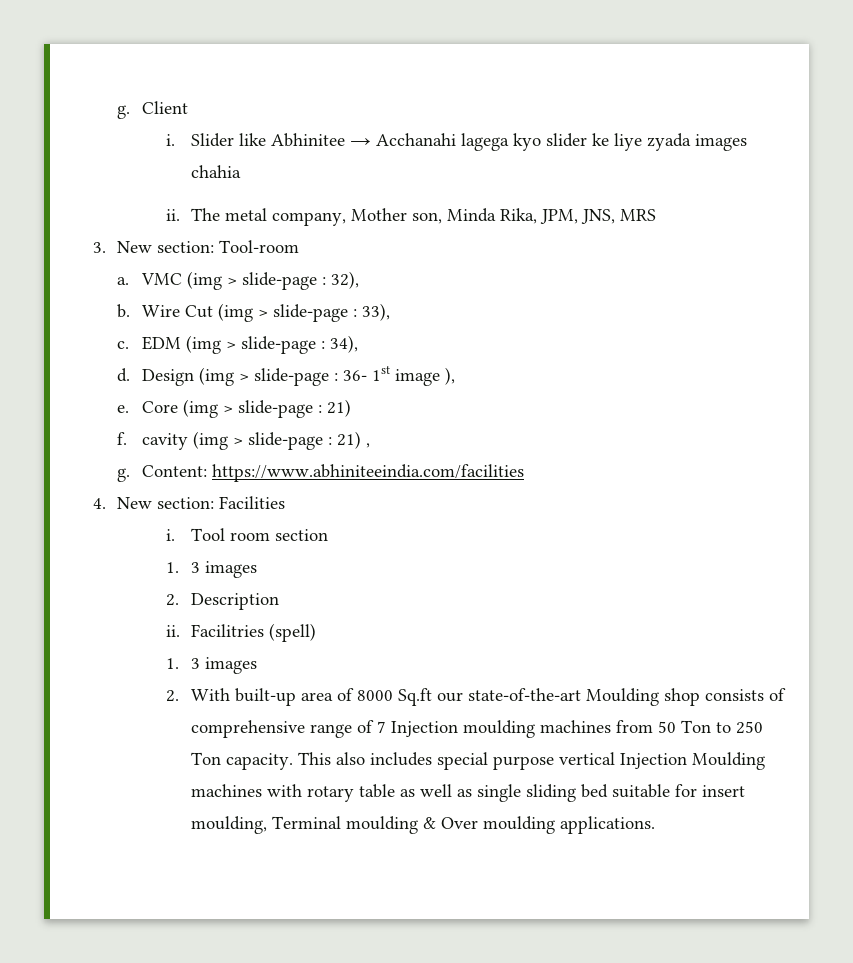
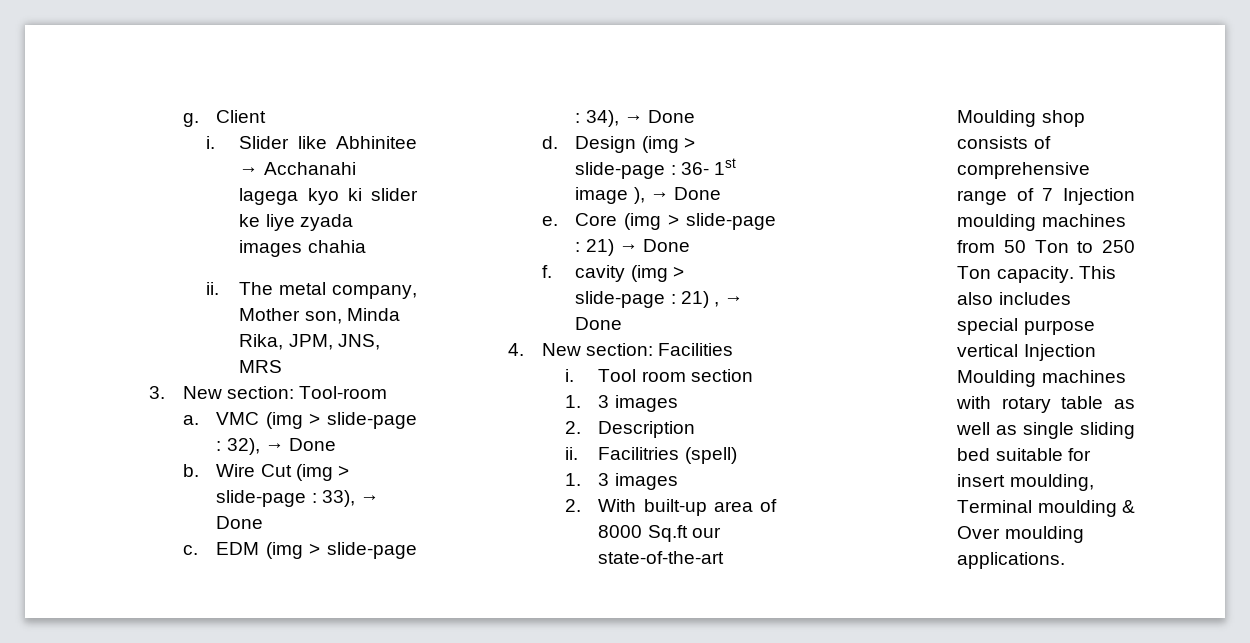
- Slider like Abhinitee → Acchanahi lagega kyo slider ke liye zyada images chahia
+ Slider like Abhinitee → Acchanahi lagega kyo ki slider ke liye zyada images chahia
- VMC (img > slide-page : 32),
+ VMC (img > slide-page : 32), → Done
- Wire Cut (img > slide-page : 33),
+ Wire Cut (img > slide-page : 33), → Done
- EDM (img > slide-page : 34),
+ EDM (img > slide-page : 34), → Done
- Design (img > slide-page : 36- 1st image ),
+ Design (img > slide-page : 36- 1st image ), → Done
- Core (img > slide-page : 21)
+ Core (img > slide-page : 21) → Done
- f. cavity (img > slide-page : 21) ,
- g. Content: https://www.abhiniteeindia.com/facilities
+ f. cavity (img > slide-page : 21) , → Done

